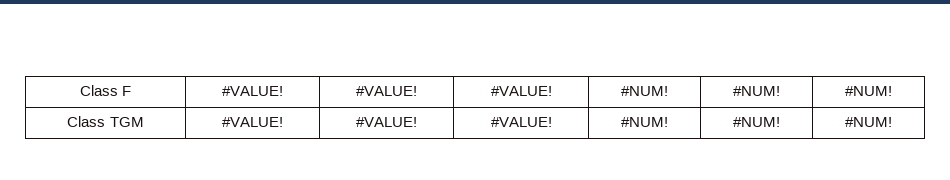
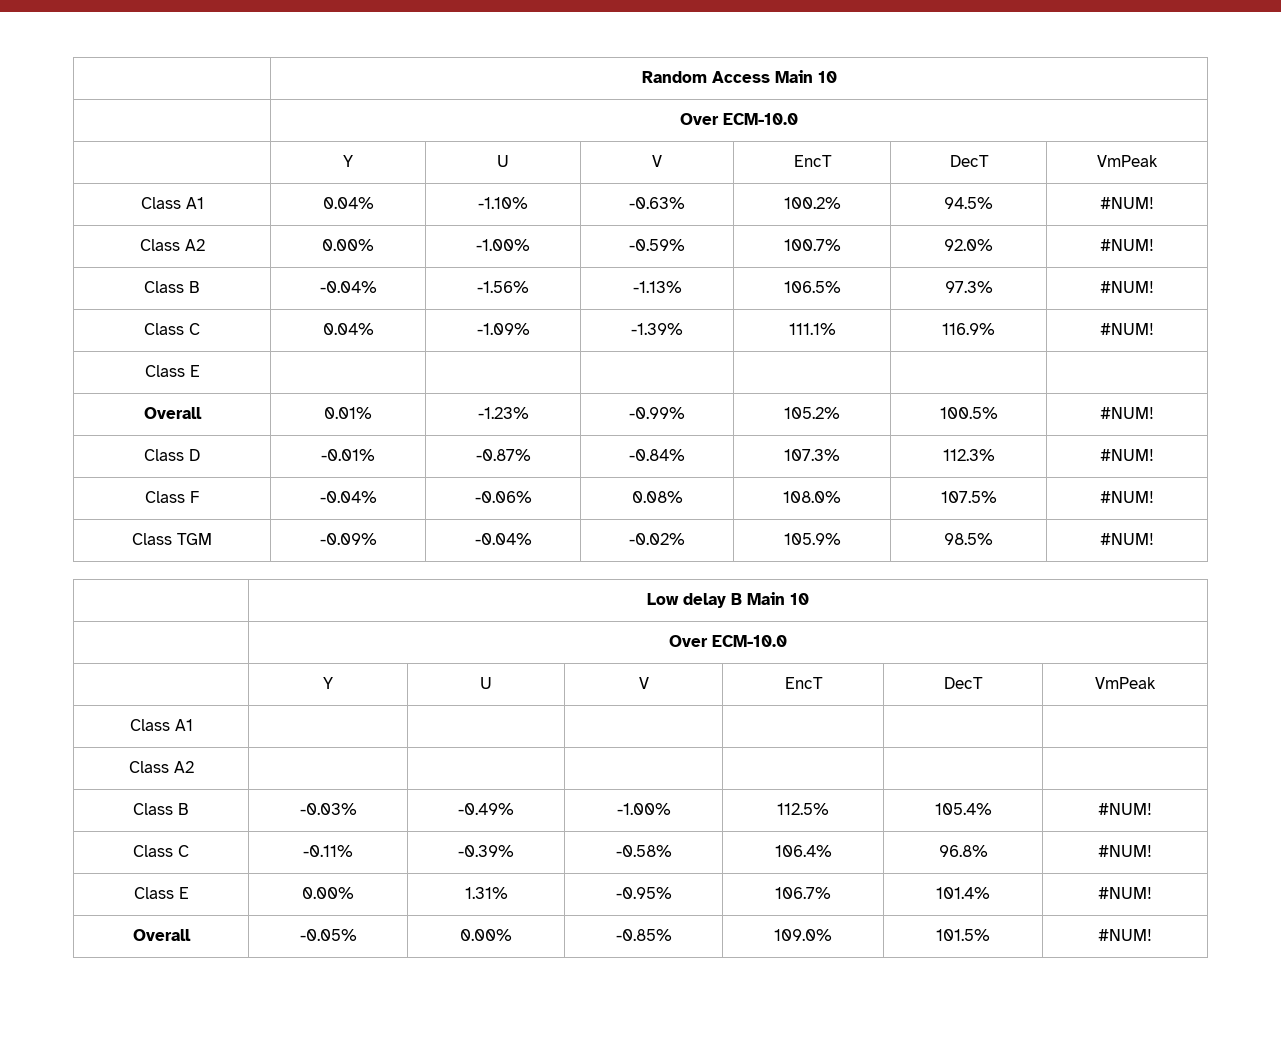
- Class F | #VALUE! | #VALUE! | #VALUE! | #NUM! | #NUM! | #NUM!
- Class TGM | #VALUE! | #VALUE! | #VALUE! | #NUM! | #NUM! | #NUM!
+ | Random Access Main 10
+ | Over ECM-10.0
+ | Y | U | V | EncT | DecT | VmPeak
+ Class A1 | 0.04% | -1.10% | -0.63% | 100.2% | 94.5% | #NUM!
+ Class A2 | 0.00% | -1.00% | -0.59% | 100.7% | 92.0% | #NUM!
+ Class B | -0.04% | -1.56% | -1.13% | 106.5% | 97.3% | #NUM!
+ Class C | 0.04% | -1.09% | -1.39% | 111.1% | 116.9% | #NUM!
+ Class E | | | | | |
+ Overall | 0.01% | -1.23% | -0.99% | 105.2% | 100.5% | #NUM!
+ Class D | -0.01% | -0.87% | -0.84% | 107.3% | 112.3% | #NUM!
+ Class F | -0.04% | -0.06% | 0.08% | 108.0% | 107.5% | #NUM!
+ Class TGM | -0.09% | -0.04% | -0.02% | 105.9% | 98.5% | #NUM!
+ | Low delay B Main 10
+ | Over ECM-10.0
+ | Y | U | V | EncT | DecT | VmPeak
+ Class A1 | | | | | |
+ Class A2 | | | | | |
+ Class B | -0.03% | -0.49% | -1.00% | 112.5% | 105.4% | #NUM!
+ Class C | -0.11% | -0.39% | -0.58% | 106.4% | 96.8% | #NUM!
+ Class E | 0.00% | 1.31% | -0.95% | 106.7% | 101.4% | #NUM!
+ Overall | -0.05% | 0.00% | -0.85% | 109.0% | 101.5% | #NUM!

